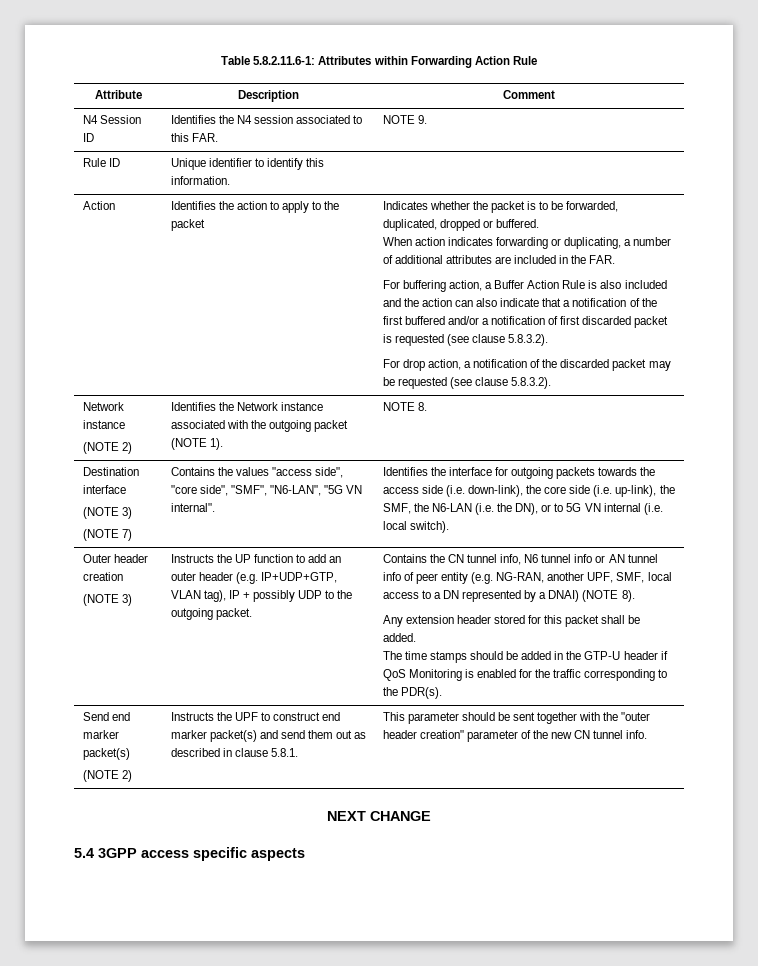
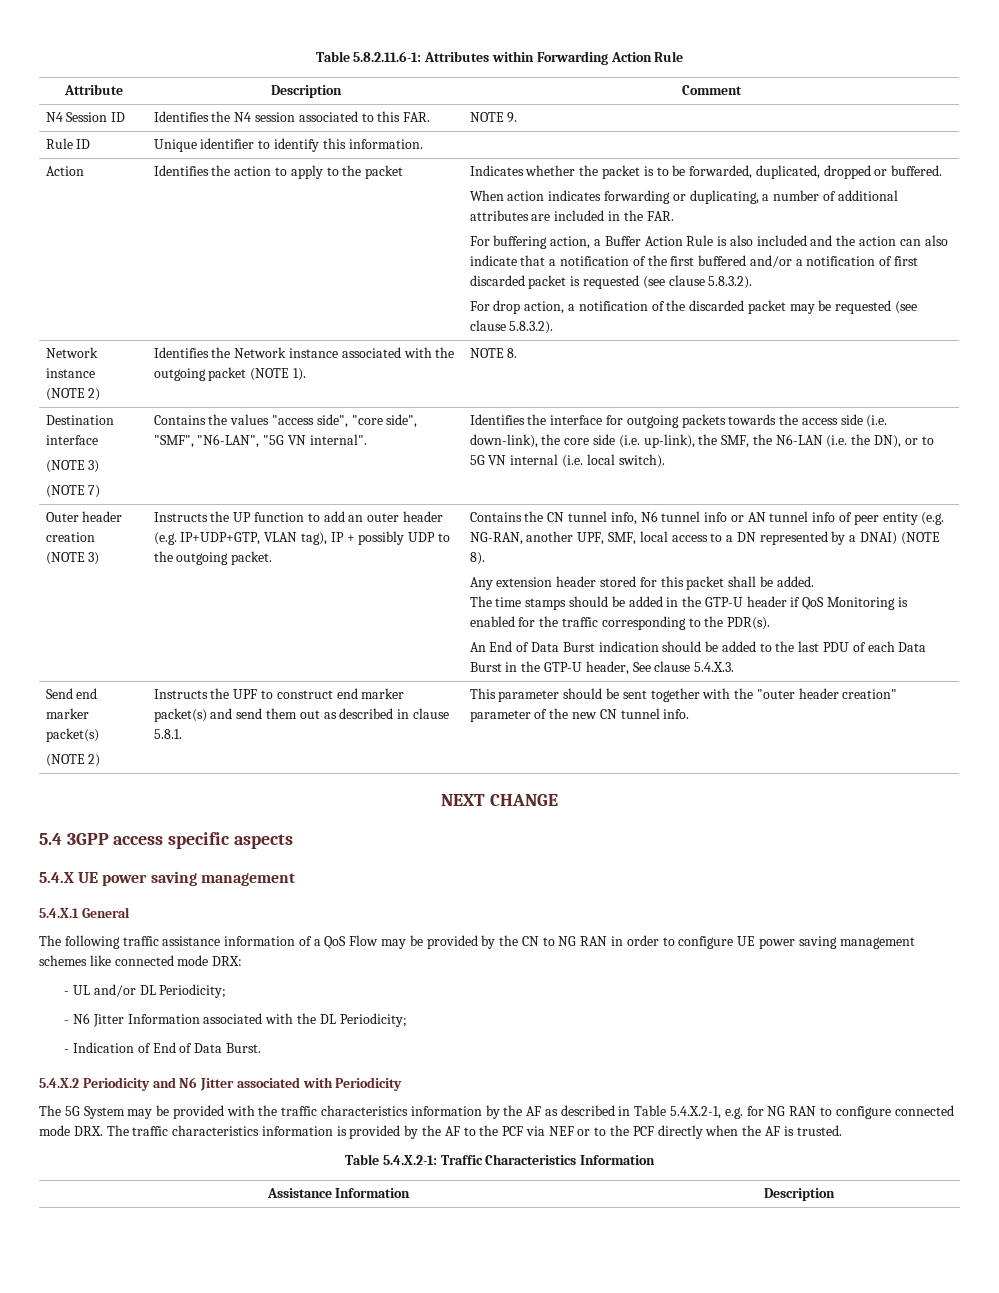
+ An End of Data Burst indication should be added to the last PDU of each Data Burst in the GTP-U header, See clause 5.4.X.3.
+ 5.4.X UE power saving management
+ 5.4.X.1 General
+ The following traffic assistance information of a QoS Flow may be provided by the CN to NG RAN in order to configure UE power saving management schemes like connected mode DRX:
+ - UL and/or DL Periodicity;
+ - N6 Jitter Information associated with the DL Periodicity;
+ - Indication of End of Data Burst.
+ 5.4.X.2 Periodicity and N6 Jitter associated with Periodicity
+ The 5G System may be provided with the traffic characteristics information by the AF as described in Table 5.4.X.2-1, e.g. for NG RAN to configure connected mode DRX. The traffic characteristics information is provided by the AF to the PCF via NEF or to the PCF directly when the AF is trusted.
+ Table 5.4.X.2-1: Traffic Characteristics Information
+ Assistance Information | Description

